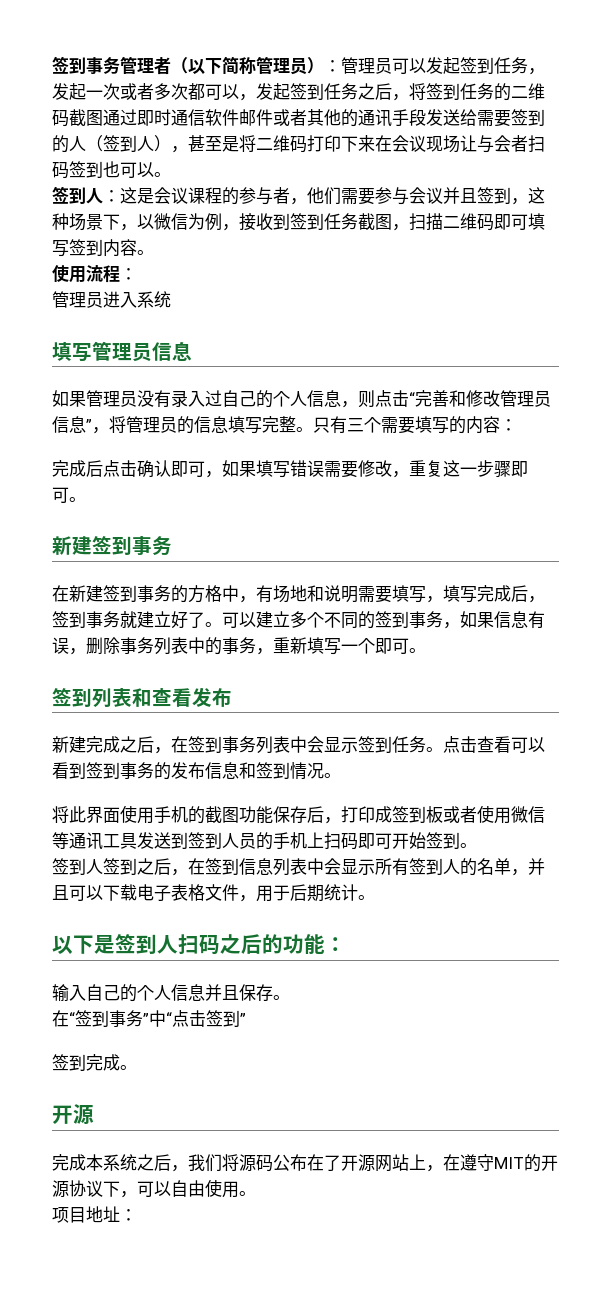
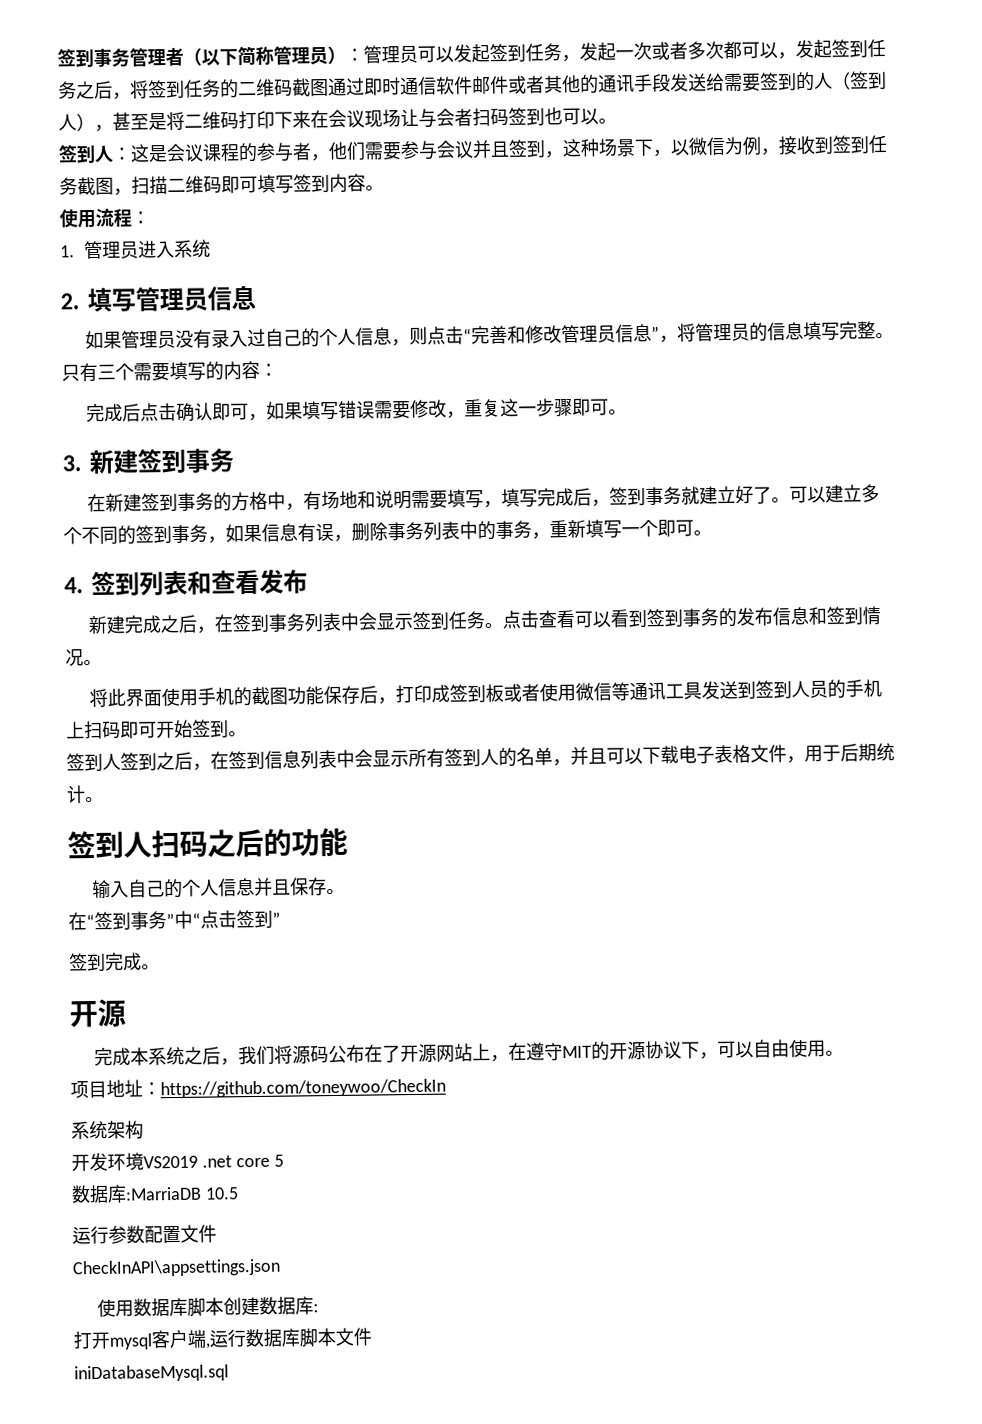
- 管理员进入系统
+ 1.管理员进入系统
- 填写管理员信息
+ 2.填写管理员信息
  完成后点击确认即可，如果填写错误需要修改，重复这一步骤即可。
- 新建签到事务
+ 3.新建签到事务
- 签到列表和查看发布
+ 4.签到列表和查看发布
- 以下是签到人扫码之后的功能：
+ 签到人扫码之后的功能
- 项目地址：
+ 项目地址：https://github.com/toneywoo/CheckIn
+ 系统架构
+ 开发环境VS2019 .net core 5
+ 数据库:MarriaDB 10.5
+ 运行参数配置文件
+ CheckInAPI\appsettings.json
+ 使用数据库脚本创建数据库:
+ 打开mysql客户端,运行数据库脚本文件
+ iniDatabaseMysql.sql

